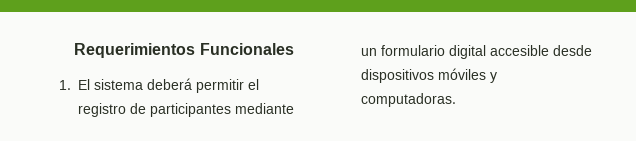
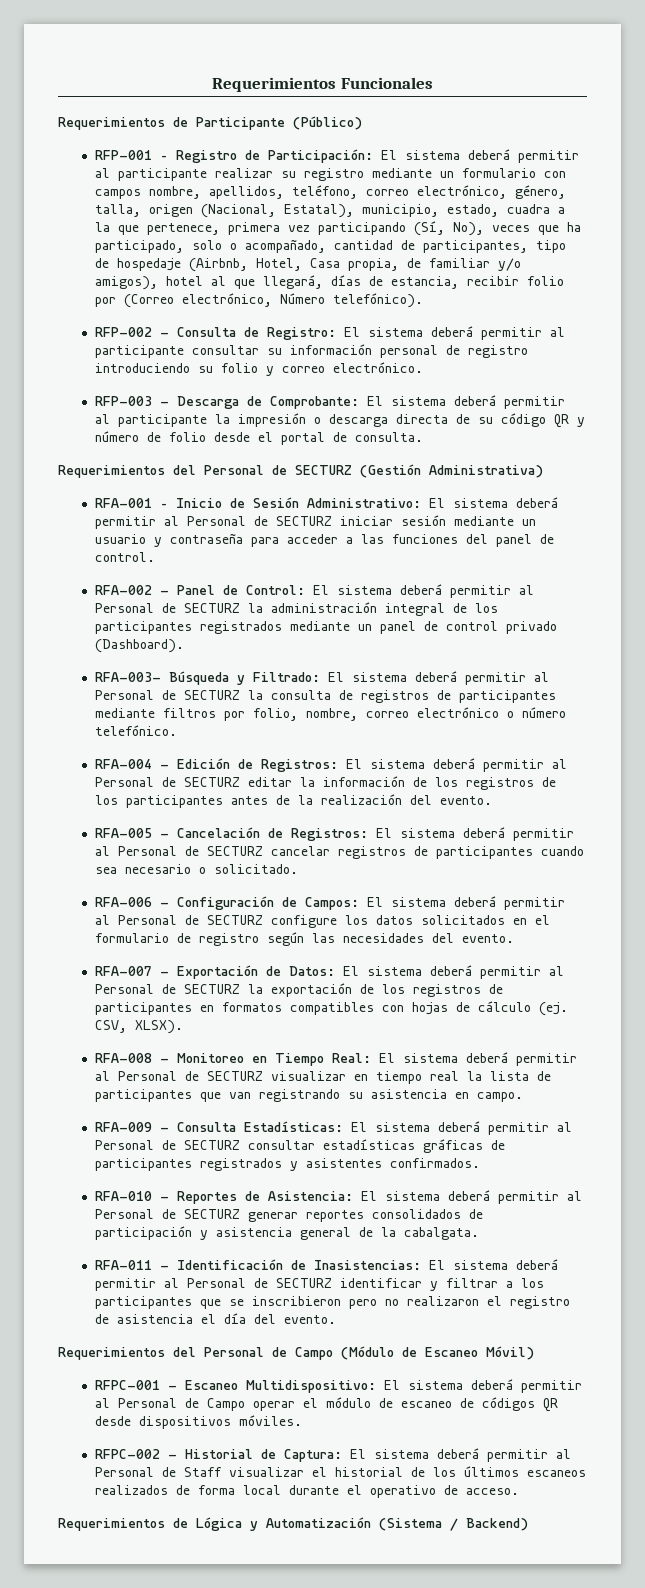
- 1. El sistema deberá permitir el registro de participantes mediante un formulario digital accesible desde dispositivos móviles y computadoras.
+ Requerimientos de Participante (Público)
+ RFP-001 – Registro de Participación: El sistema deberá permitir al participante realizar su registro mediante un formulario con campos nombre, apellidos, teléfono, correo electrónico, género, talla, origen (Nacional, Estatal), municipio, estado, cuadra a la que pertenece, primera vez participando (Sí, No), veces que ha participado, solo o acompañado, cantidad de participantes, tipo de hospedaje (Airbnb, Hotel, Casa propia, de familiar y/o amigos), hotel al que llegará, días de estancia, recibir folio por (Correo electrónico, Número telefónico).
+ RFP-002 - Consulta de Registro: El sistema deberá permitir al participante consultar su información personal de registro introduciendo su folio y correo electrónico.
+ RFP-003 - Descarga de Comprobante: El sistema deberá permitir al participante la impresión o descarga directa de su código QR y número de folio desde el portal de consulta.
+ Requerimientos del Personal de SECTURZ (Gestión Administrativa)
+ RFA-001 – Inicio de Sesión Administrativo: El sistema deberá permitir al Personal de SECTURZ iniciar sesión mediante un usuario y contraseña para acceder a las funciones del panel de control.
+ RFA-002 - Panel de Control: El sistema deberá permitir al Personal de SECTURZ la administración integral de los participantes registrados mediante un panel de control privado (Dashboard).
+ RFA-003- Búsqueda y Filtrado: El sistema deberá permitir al Personal de SECTURZ la consulta de registros de participantes mediante filtros por folio, nombre, correo electrónico o número telefónico.
+ RFA-004 - Edición de Registros: El sistema deberá permitir al Personal de SECTURZ editar la información de los registros de los participantes antes de la realización del evento.
+ RFA-005 - Cancelación de Registros: El sistema deberá permitir al Personal de SECTURZ cancelar registros de participantes cuando sea necesario o solicitado.
+ RFA-006 - Configuración de Campos: El sistema deberá permitir al Personal de SECTURZ configure los datos solicitados en el formulario de registro según las necesidades del evento.
+ RFA-007 - Exportación de Datos: El sistema deberá permitir al Personal de SECTURZ la exportación de los registros de participantes en formatos compatibles con hojas de cálculo (ej. CSV, XLSX).
+ RFA-008 - Monitoreo en Tiempo Real: El sistema deberá permitir al Personal de SECTURZ visualizar en tiempo real la lista de participantes que van registrando su asistencia en campo.
+ RFA-009 - Consulta Estadísticas: El sistema deberá permitir al Personal de SECTURZ consultar estadísticas gráficas de participantes registrados y asistentes confirmados.
+ RFA-010 - Reportes de Asistencia: El sistema deberá permitir al Personal de SECTURZ generar reportes consolidados de participación y asistencia general de la cabalgata.
+ RFA-011 - Identificación de Inasistencias: El sistema deberá permitir al Personal de SECTURZ identificar y filtrar a los participantes que se inscribieron pero no realizaron el registro de asistencia el día del evento.
+ Requerimientos del Personal de Campo (Módulo de Escaneo Móvil)
+ RFPC-001 - Escaneo Multidispositivo: El sistema deberá permitir al Personal de Campo operar el módulo de escaneo de códigos QR desde dispositivos móviles.
+ RFPC-002 - Historial de Captura: El sistema deberá permitir al Personal de Staff visualizar el historial de los últimos escaneos realizados de forma local durante el operativo de acceso.
+ Requerimientos de Lógica y Automatización (Sistema / Backend)

